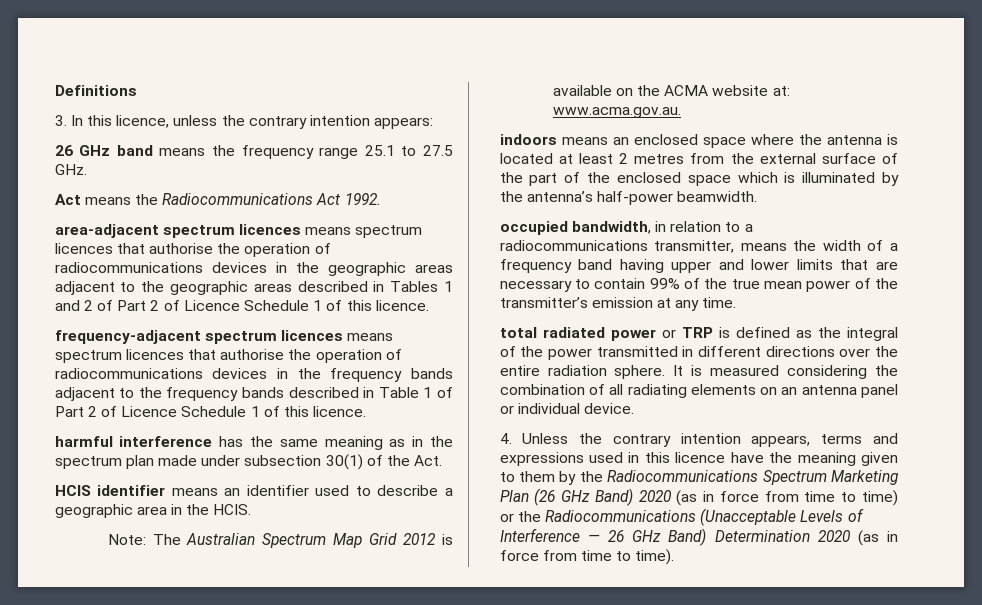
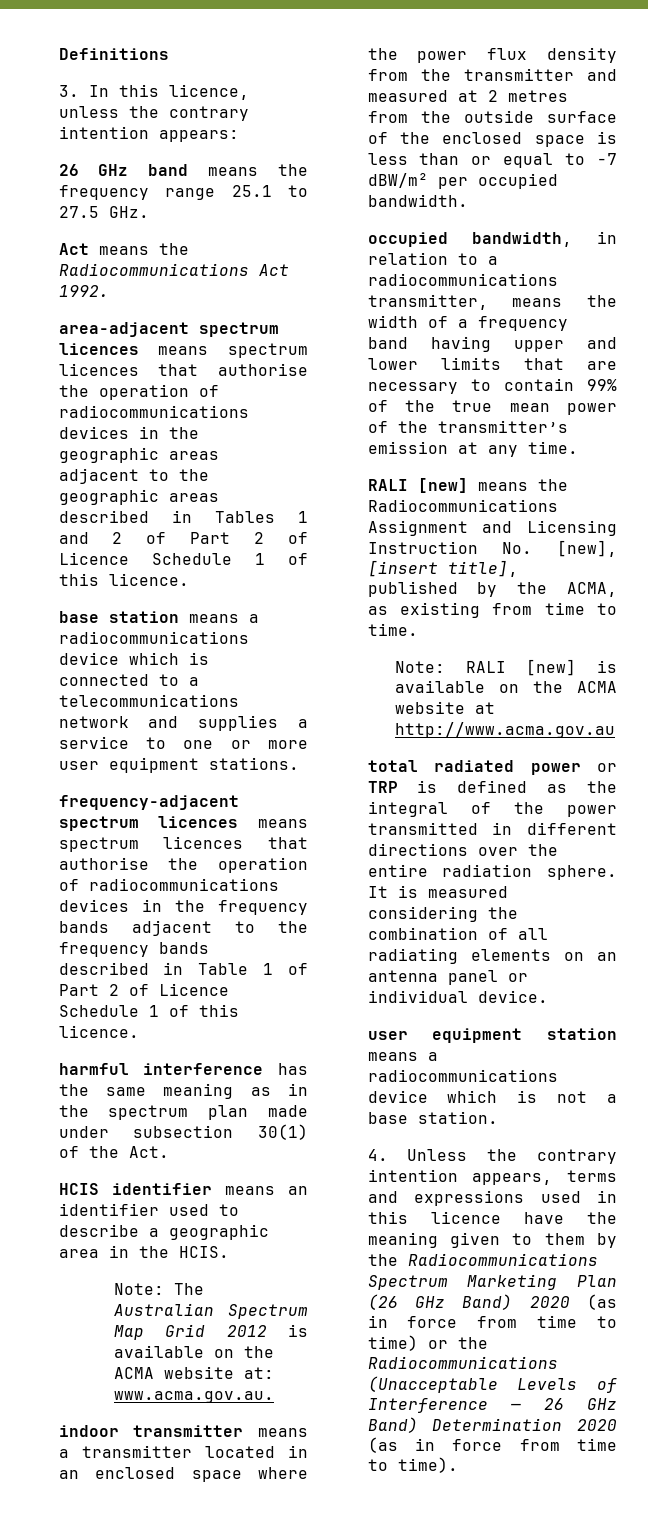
+ base station means a radiocommunications device which is connected to a telecommunications network and supplies a service to one or more user equipment stations.
- indoors means an enclosed space where the antenna is located at least 2 metres from the external surface of the part of the enclosed space which is illuminated by the antenna’s half-power beamwidth.
+ indoor transmitter means a transmitter located in an enclosed space where the power flux density from the transmitter and measured at 2 metres from the outside surface of the enclosed space is less than or equal to -7 dBW/m² per occupied bandwidth.
+ RALI [new] means the Radiocommunications Assignment and Licensing Instruction No. [new], [insert title], published by the ACMA, as existing from time to time.
+ Note: RALI [new] is available on the ACMA website at http://www.acma.gov.au
+ user equipment station means a radiocommunications device which is not a base station.

